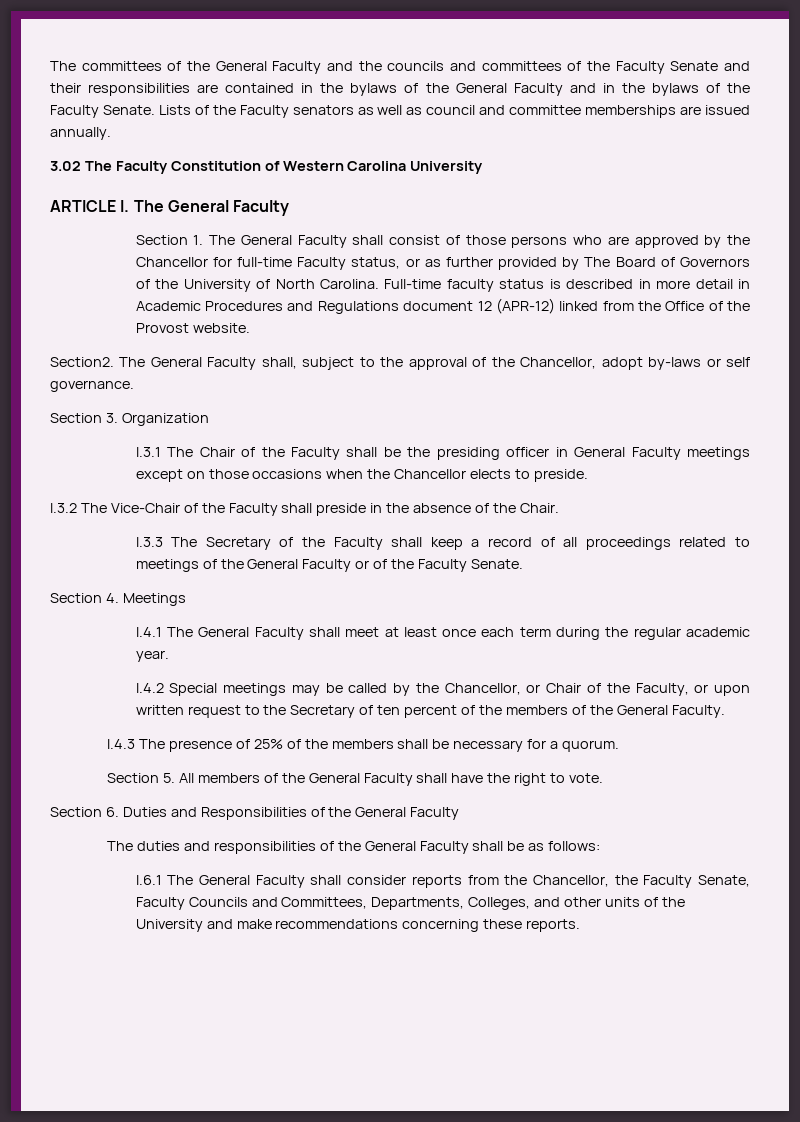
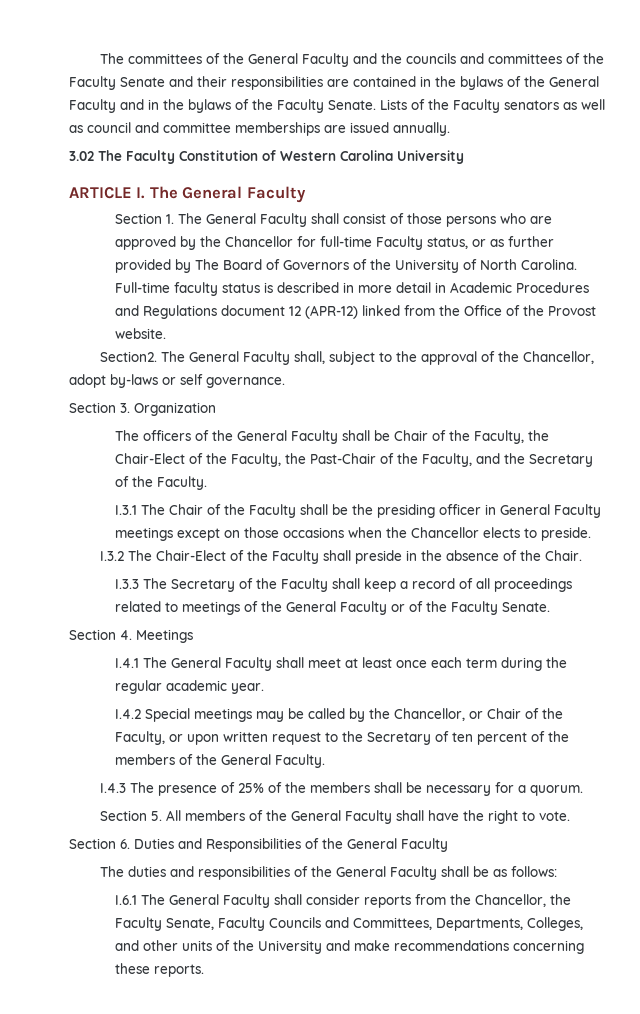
+ The officers of the General Faculty shall be Chair of the Faculty, the Chair-Elect of the Faculty, the Past-Chair of the Faculty, and the Secretary of the Faculty.
- I.3.2 The Vice-Chair of the Faculty shall preside in the absence of the Chair.
+ I.3.2 The Chair-Elect of the Faculty shall preside in the absence of the Chair.

